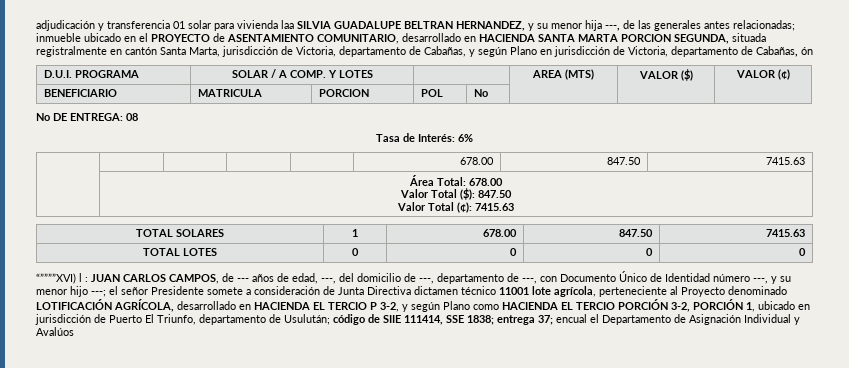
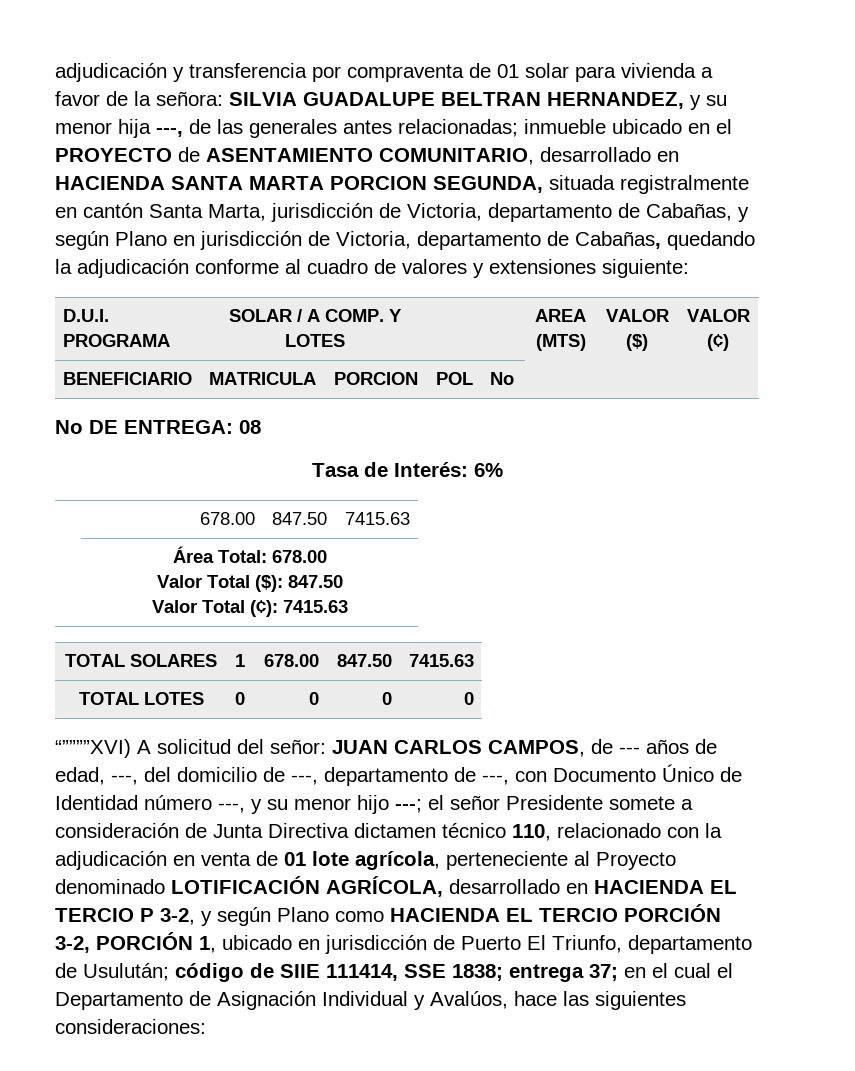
- adjudicación y transferencia 01 solar para vivienda laa SILVIA GUADALUPE BELTRAN HERNANDEZ, y su menor hija ---, de las generales antes relacionadas; inmueble ubicado en el PROYECTO de ASENTAMIENTO COMUNITARIO, desarrollado en HACIENDA SANTA MARTA PORCION SEGUNDA, situada registralmente en cantón Santa Marta, jurisdicción de Victoria, departamento de Cabañas, y según Plano en jurisdicción de Victoria, departamento de Cabañas, ón
+ adjudicación y transferencia por compraventa de 01 solar para vivienda a favor de la señora: SILVIA GUADALUPE BELTRAN HERNANDEZ, y su menor hija ---, de las generales antes relacionadas; inmueble ubicado en el PROYECTO de ASENTAMIENTO COMUNITARIO, desarrollado en HACIENDA SANTA MARTA PORCION SEGUNDA, situada registralmente en cantón Santa Marta, jurisdicción de Victoria, departamento de Cabañas, y según Plano en jurisdicción de Victoria, departamento de Cabañas, quedando la adjudicación conforme al cuadro de valores y extensiones siguiente:
- “””””XVI) l :
+ “””””XVI) A solicitud del señor:
- el señor Presidente somete a consideración de Junta Directiva dictamen técnico 11001 lote agrícola, perteneciente al Proyecto denominado LOTIFICACIÓN AGRÍCOLA, desarrollado en HACIENDA EL TERCIO P 3-2, y según Plano como HACIENDA EL TERCIO PORCIÓN 3-2, PORCIÓN 1, ubicado en jurisdicción de Puerto El Triunfo, departamento de Usulután;
+ el señor Presidente somete a consideración de Junta Directiva dictamen técnico 110, relacionado con la adjudicación en venta de 01 lote agrícola, perteneciente al Proyecto denominado LOTIFICACIÓN AGRÍCOLA, desarrollado en HACIENDA EL TERCIO P 3-2, y según Plano como HACIENDA EL TERCIO PORCIÓN 3-2, PORCIÓN 1, ubicado en jurisdicción de Puerto El Triunfo, departamento de Usulután;
- encual el Departamento de Asignación Individual y Avalúos
+ en el cual el Departamento de Asignación Individual y Avalúos, hace las siguientes consideraciones:

